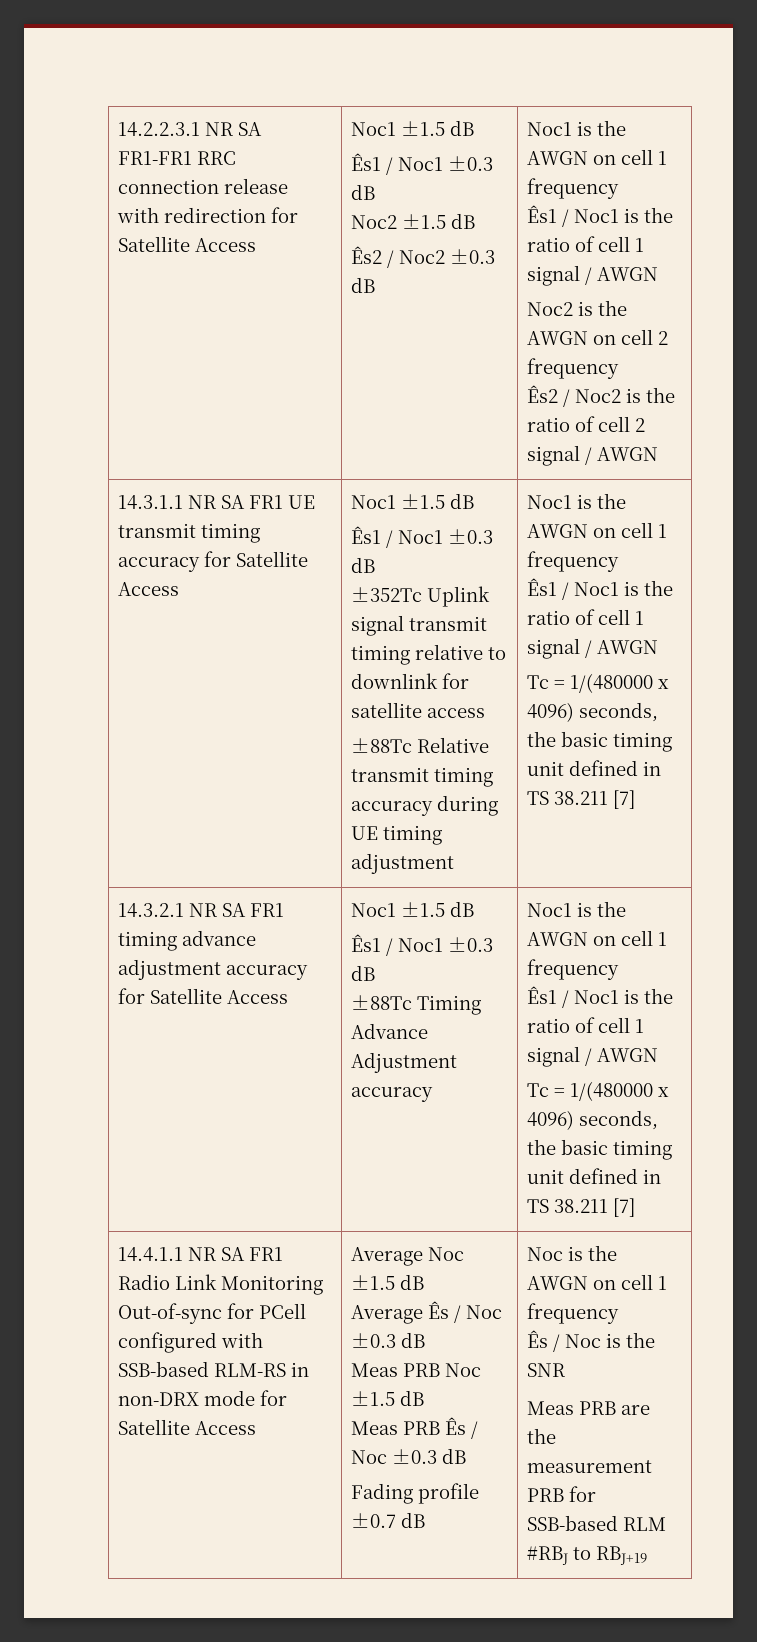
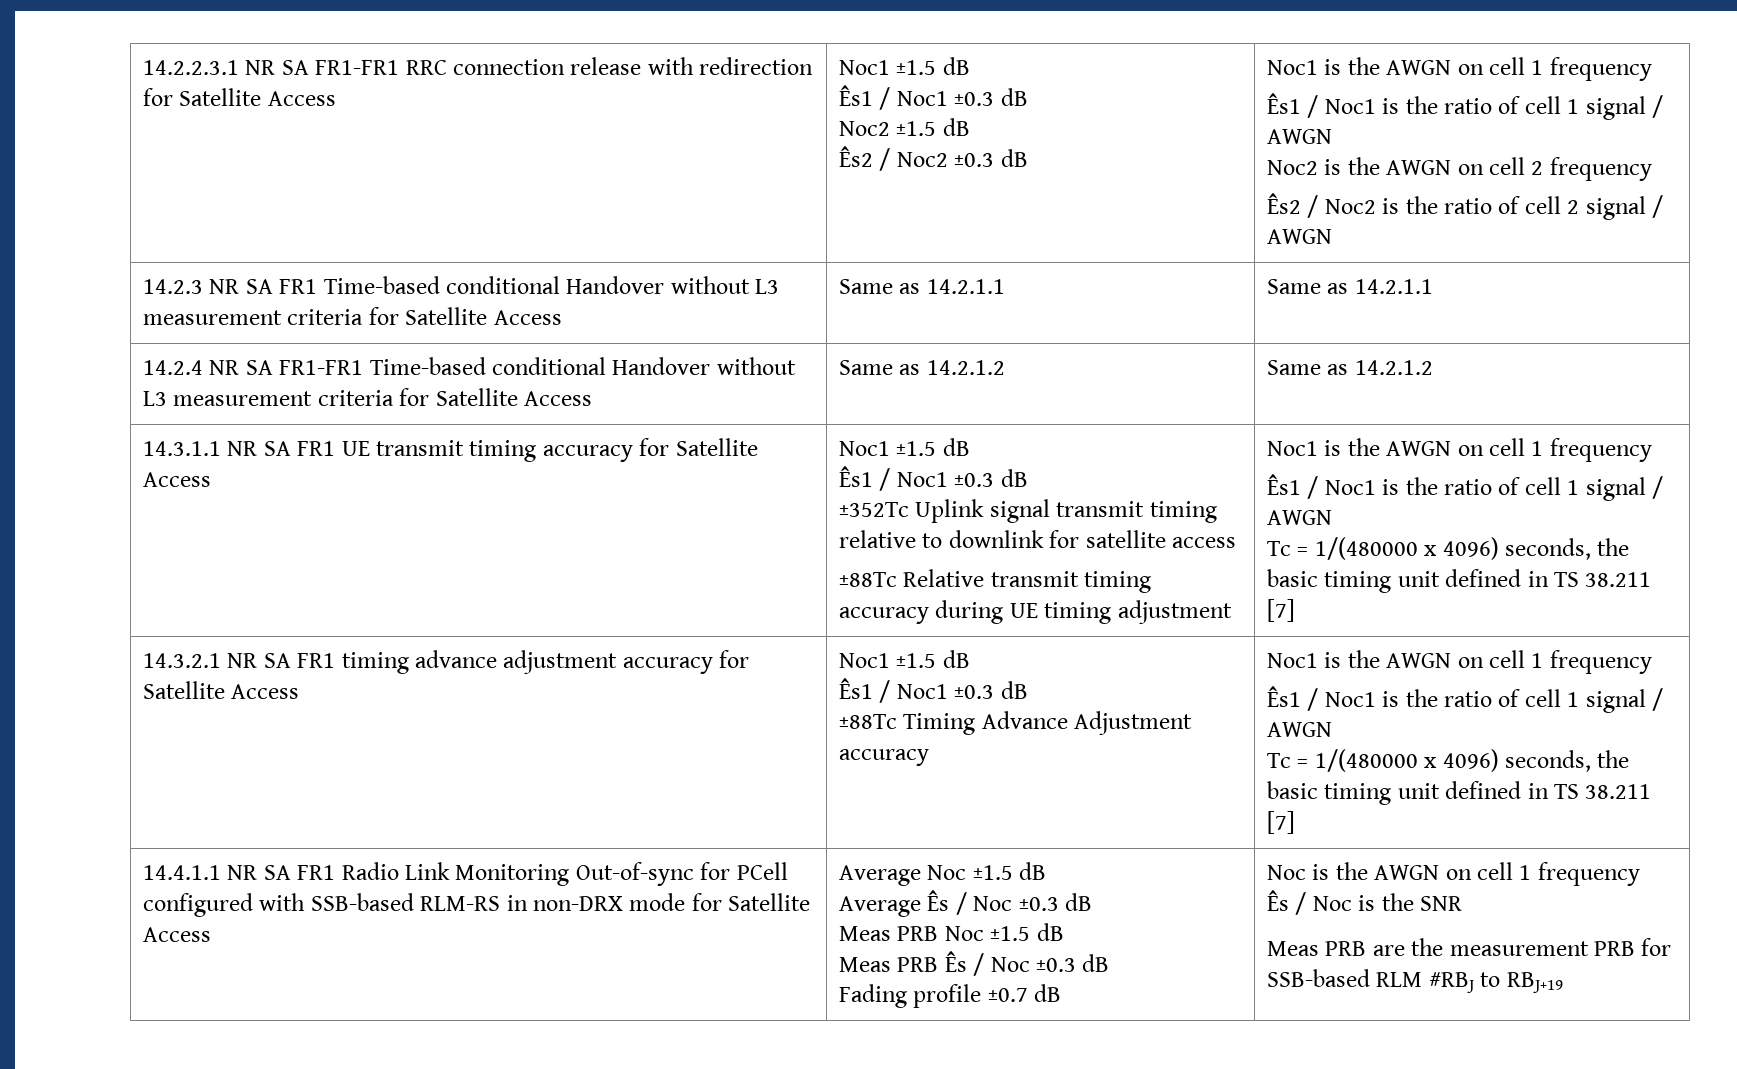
+ 14.2.3 NR SA FR1 Time-based conditional Handover without L3 measurement criteria for Satellite Access | Same as 14.2.1.1 | Same as 14.2.1.1
+ 14.2.4 NR SA FR1-FR1 Time-based conditional Handover without L3 measurement criteria for Satellite Access | Same as 14.2.1.2 | Same as 14.2.1.2

